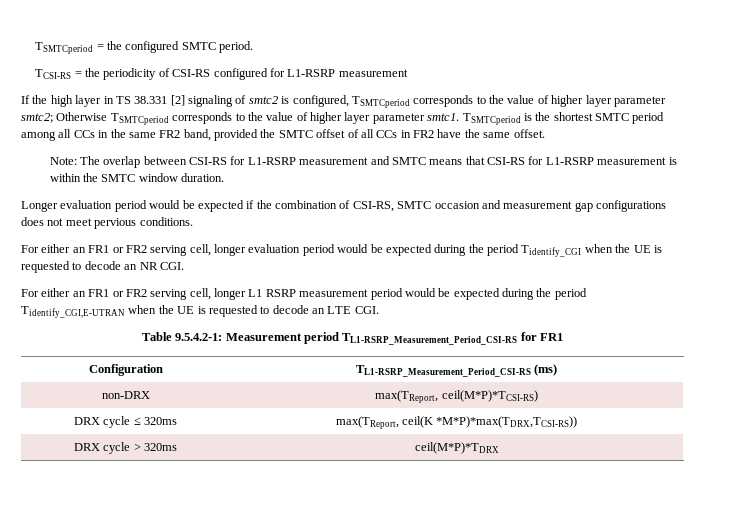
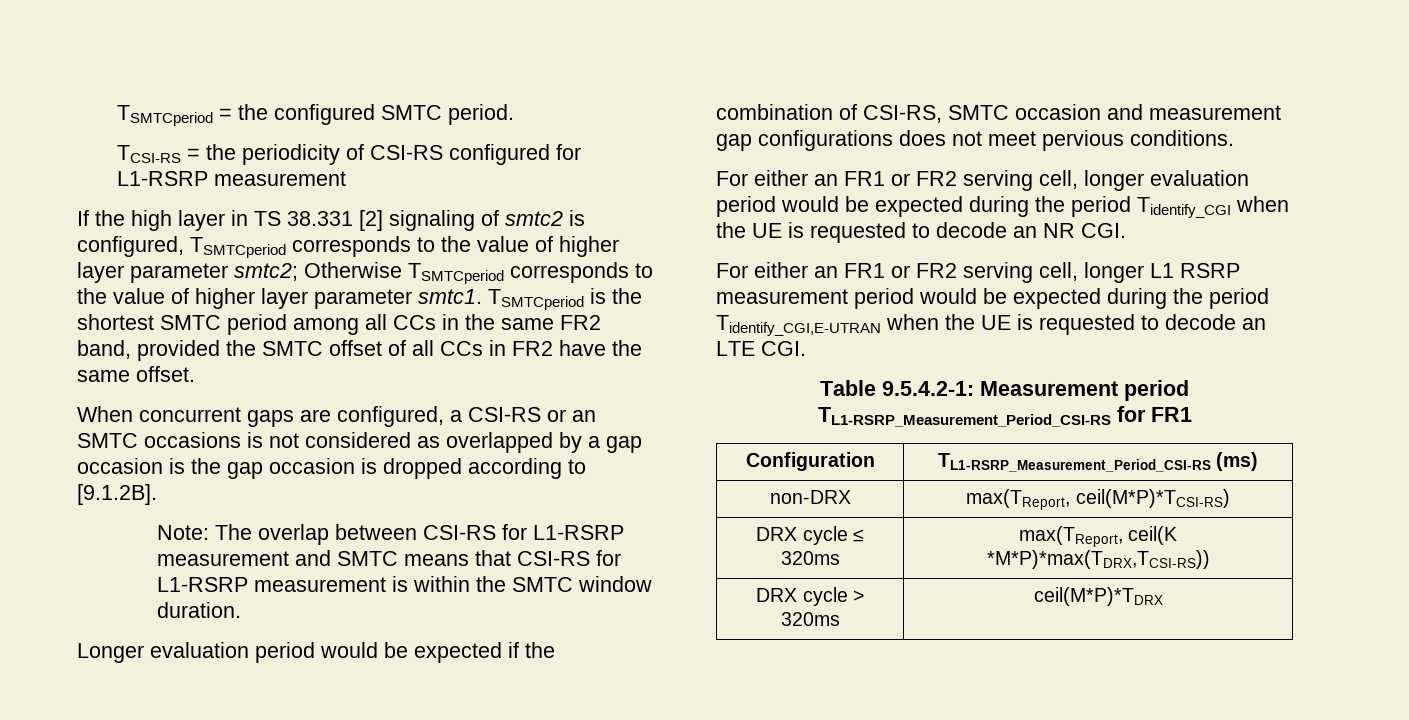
+ When concurrent gaps are configured, a CSI-RS or an SMTC occasions is not considered as overlapped by a gap occasion is the gap occasion is dropped according to [9.1.2B].

